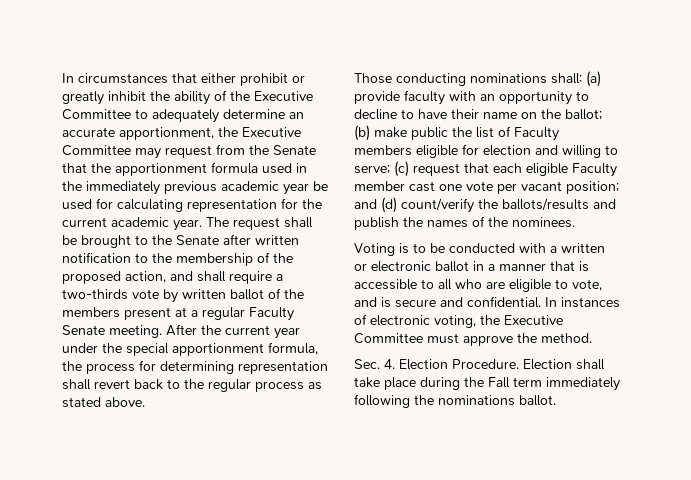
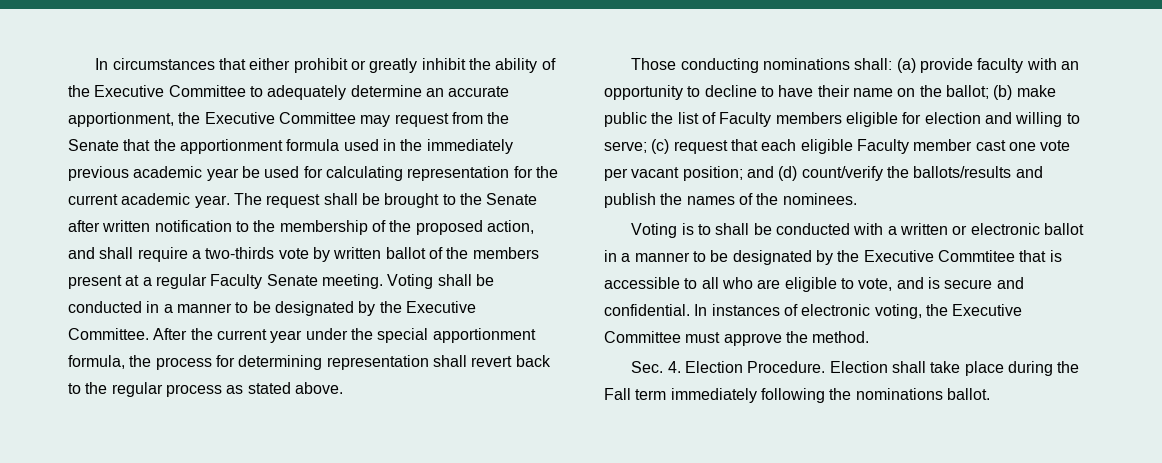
+ Voting shall be conducted in a manner to be designated by the Executive Committee.
- Voting is to be conducted with a written or electronic ballot in a manner that is accessible to all who are eligible to vote, and is secure and confidential.
+ Voting is to shall be conducted with a written or electronic ballot in a manner to be designated by the Executive Commtitee that is accessible to all who are eligible to vote, and is secure and confidential.

